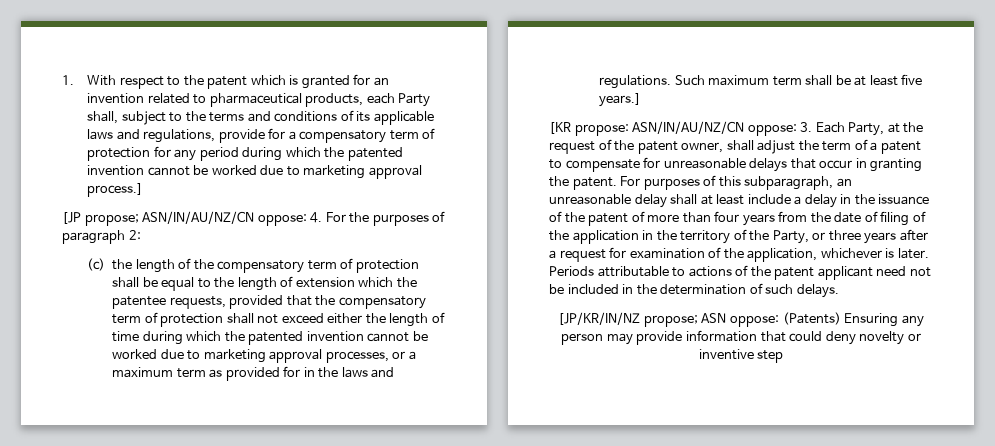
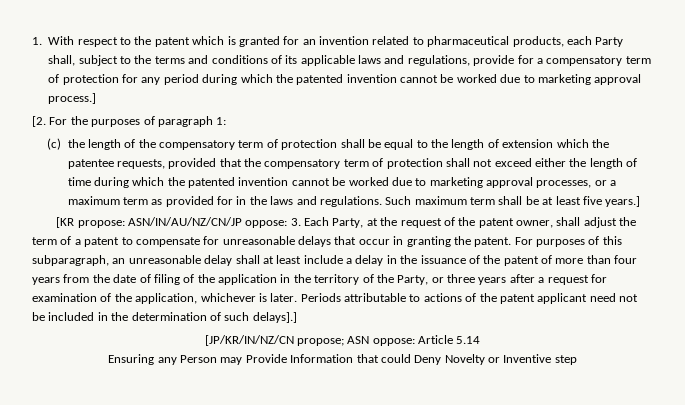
- [JP propose; ASN/IN/AU/NZ/CN oppose: 4. For the purposes of paragraph 2:
+ [2. For the purposes of paragraph 1:
- [KR propose: ASN/IN/AU/NZ/CN oppose: 3. Each Party, at the request of the patent owner, shall adjust the term of a patent to compensate for unreasonable delays that occur in granting the patent.
+ [KR propose: ASN/IN/AU/NZ/CN/JP oppose: 3. Each Party, at the request of the patent owner, shall adjust the term of a patent to compensate for unreasonable delays that occur in granting the patent.
- Periods attributable to actions of the patent applicant need not be included in the determination of such delays.
- [JP/KR/IN/NZ propose; ASN oppose: (Patents) Ensuring any person may provide information that could deny novelty or inventive step
+ Periods attributable to actions of the patent applicant need not be included in the determination of such delays].]
+ [JP/KR/IN/NZ/CN propose; ASN oppose: Article 5.14
+ Ensuring any Person may Provide Information that could Deny Novelty or Inventive step

